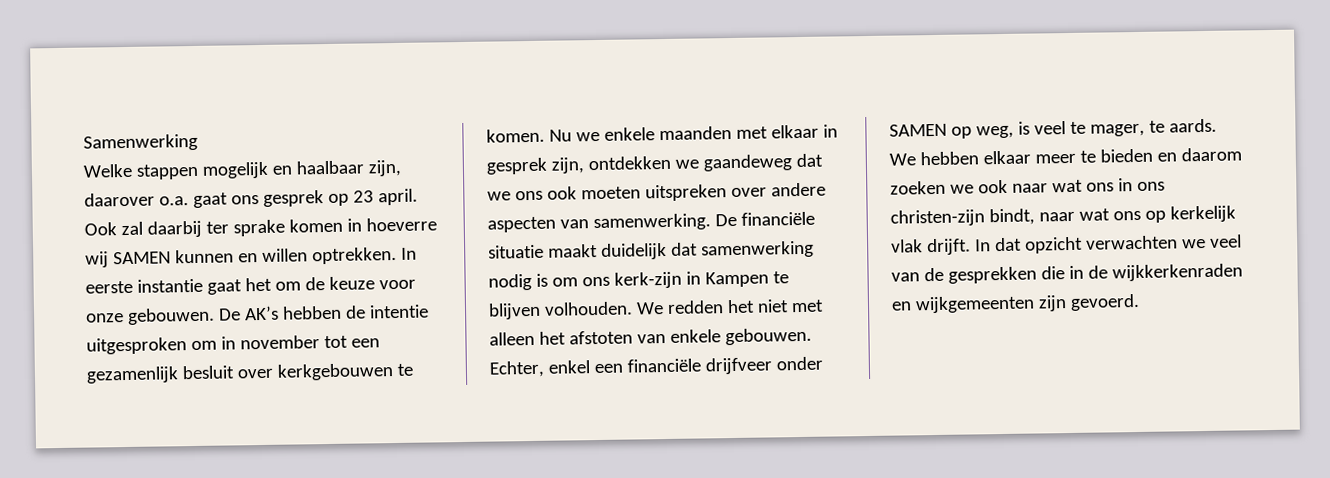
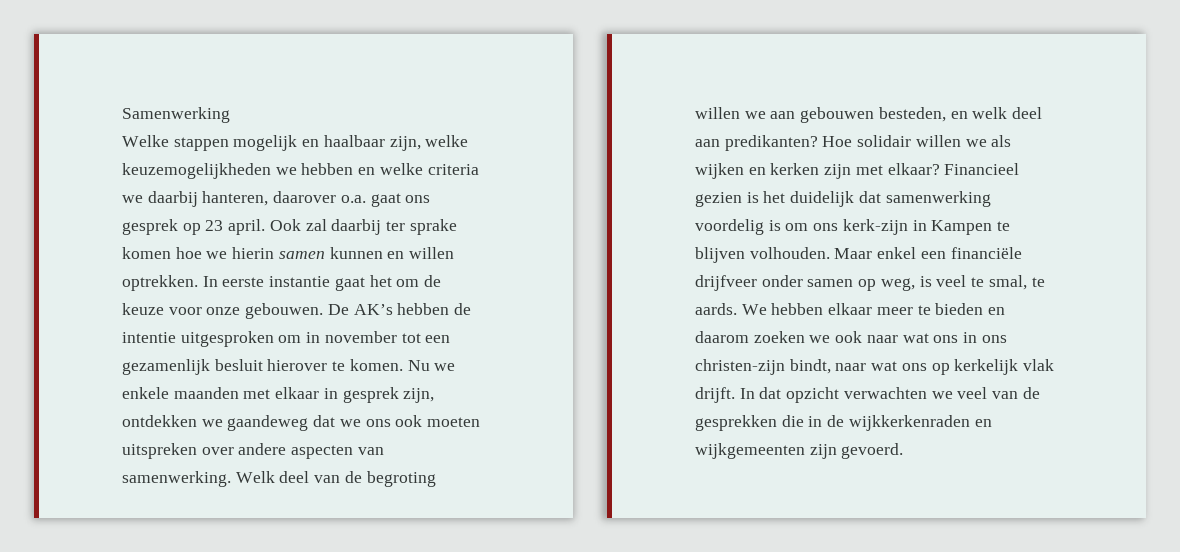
- Welke stappen mogelijk en haalbaar zijn, daarover o.a. gaat ons gesprek op 23 april.
+ Welke stappen mogelijk en haalbaar zijn, welke keuzemogelijkheden we hebben en welke criteria we daarbij hanteren, daarover o.a. gaat ons gesprek op 23 april.
- Ook zal daarbij ter sprake komen in hoeverre wij SAMEN kunnen en willen optrekken.
+ Ook zal daarbij ter sprake komen hoe we hierin samen kunnen en willen optrekken.
- De AK’s hebben de intentie uitgesproken om in november tot een gezamenlijk besluit over kerkgebouwen te komen.
+ De AK’s hebben de intentie uitgesproken om in november tot een gezamenlijk besluit hierover te komen.
- De financiële situatie maakt duidelijk dat samenwerking nodig is om ons kerk-zijn in Kampen te blijven volhouden.
+ Welk deel van de begroting willen we aan gebouwen besteden, en welk deel aan predikanten? Hoe solidair willen we als wijken en kerken zijn met elkaar? Financieel gezien is het duidelijk dat samenwerking voordelig is om ons kerk-zijn in Kampen te blijven volhouden.
- We redden het niet met alleen het afstoten van enkele gebouwen. Echter, enkel een financiële drijfveer onder SAMEN op weg, is veel te mager, te aards.
+ Maar enkel een financiële drijfveer onder samen op weg, is veel te smal, te aards.

